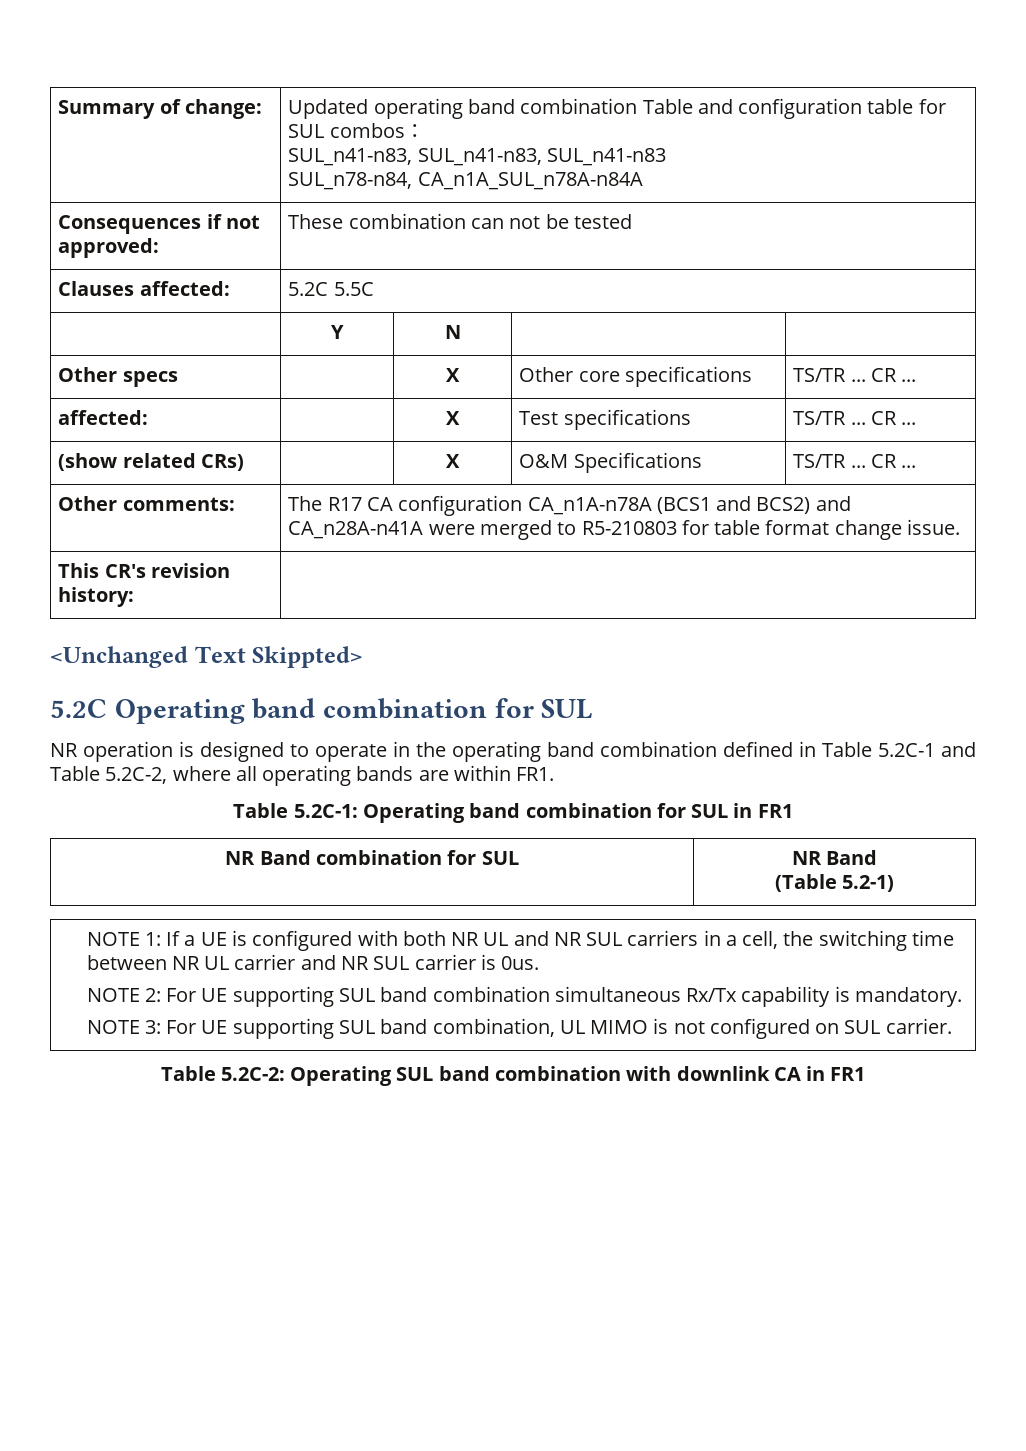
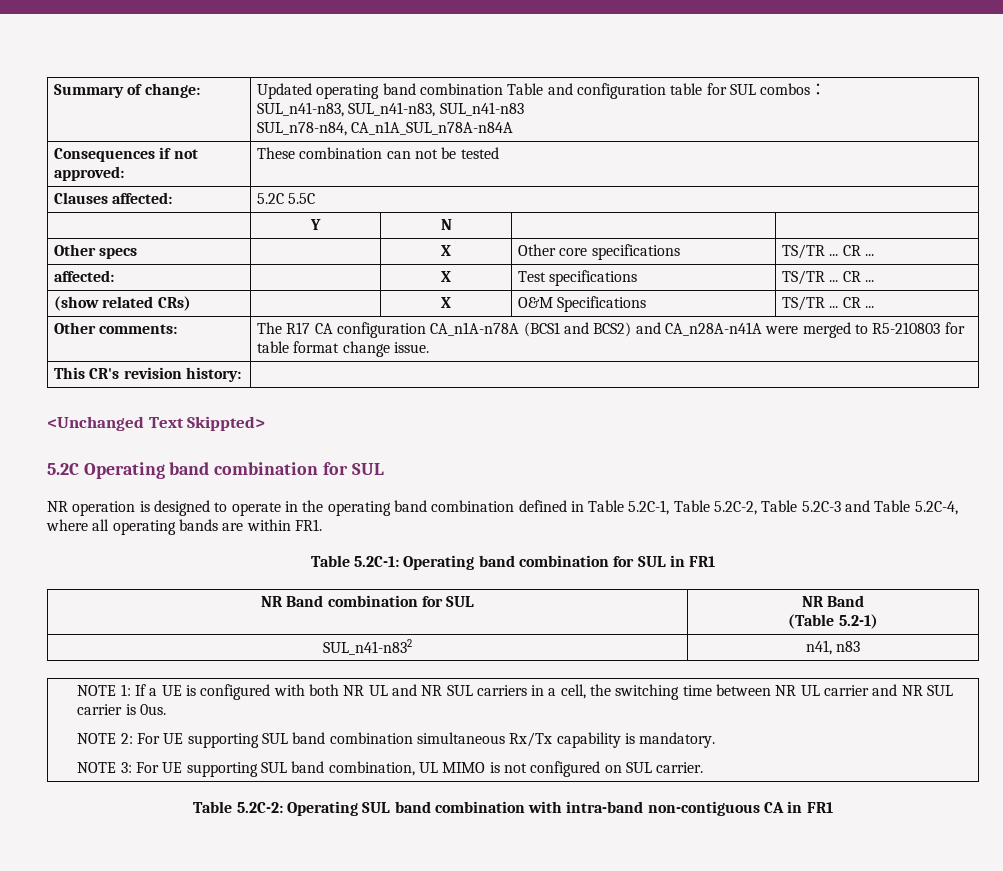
- NR operation is designed to operate in the operating band combination defined in Table 5.2C-1 and Table 5.2C-2, where all operating bands are within FR1.
+ NR operation is designed to operate in the operating band combination defined in Table 5.2C-1, Table 5.2C-2, Table 5.2C-3 and Table 5.2C-4, where all operating bands are within FR1.
+ SUL_n41-n832 | n41, n83
- Table 5.2C-2: Operating SUL band combination with downlink CA in FR1
+ Table 5.2C-2: Operating SUL band combination with intra-band non-contiguous CA in FR1

